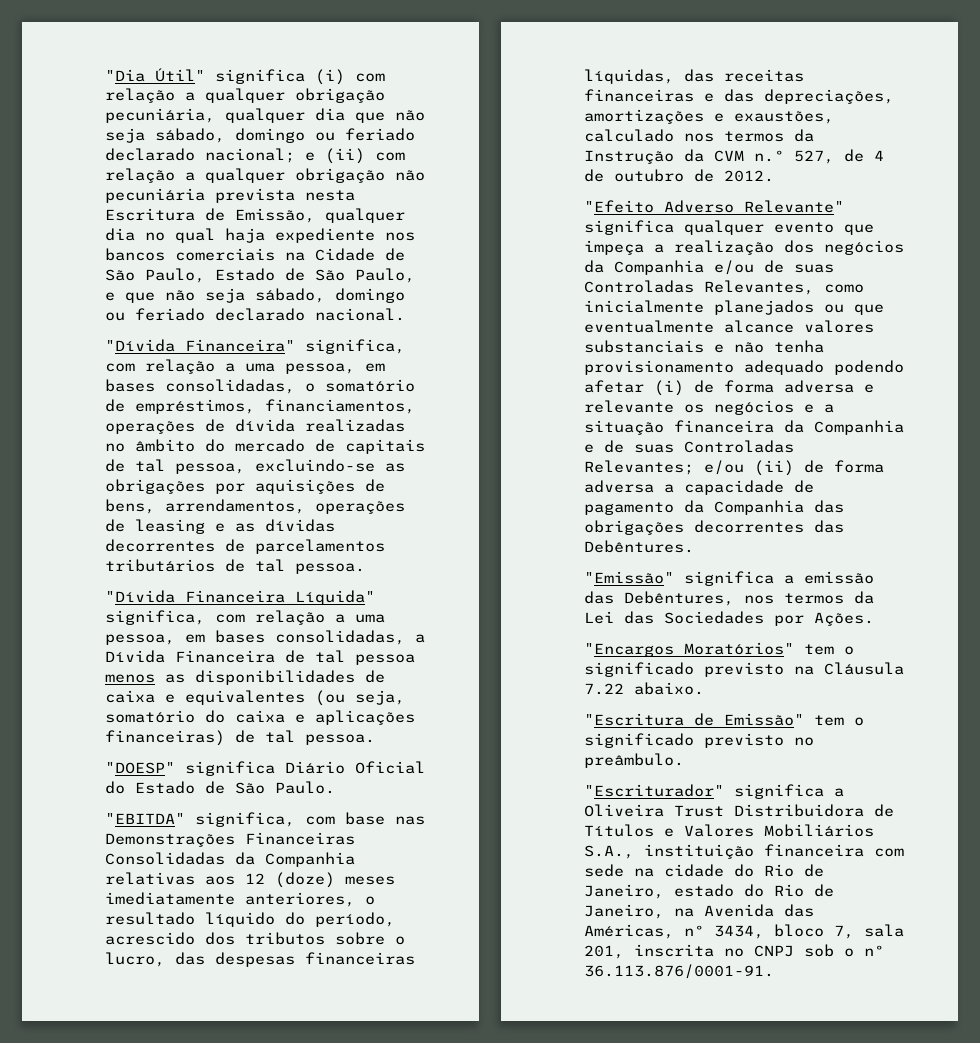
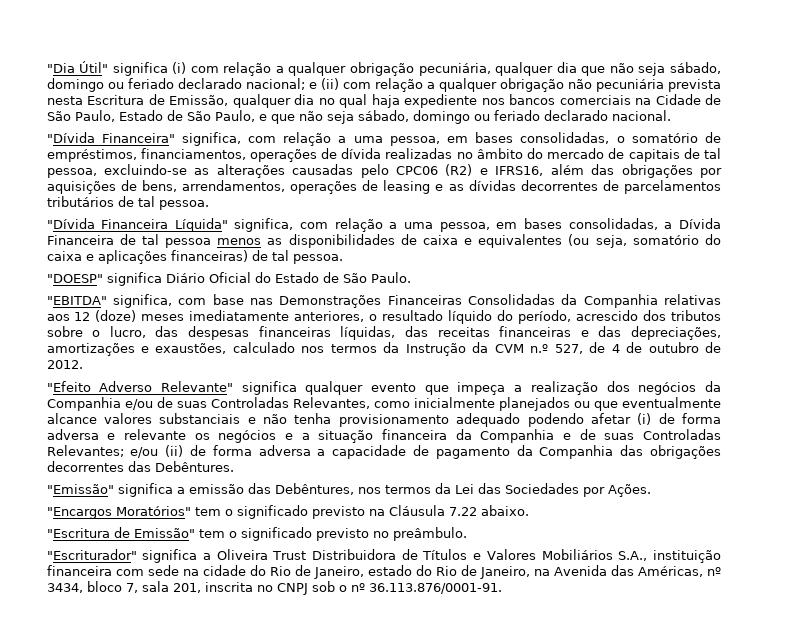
- "Dívida Financeira" significa, com relação a uma pessoa, em bases consolidadas, o somatório de empréstimos, financiamentos, operações de dívida realizadas no âmbito do mercado de capitais de tal pessoa, excluindo-se as obrigações por aquisições de bens, arrendamentos, operações de leasing e as dívidas decorrentes de parcelamentos tributários de tal pessoa.
+ "Dívida Financeira" significa, com relação a uma pessoa, em bases consolidadas, o somatório de empréstimos, financiamentos, operações de dívida realizadas no âmbito do mercado de capitais de tal pessoa, excluindo-se as alterações causadas pelo CPC06 (R2) e IFRS16, além das obrigações por aquisições de bens, arrendamentos, operações de leasing e as dívidas decorrentes de parcelamentos tributários de tal pessoa.

